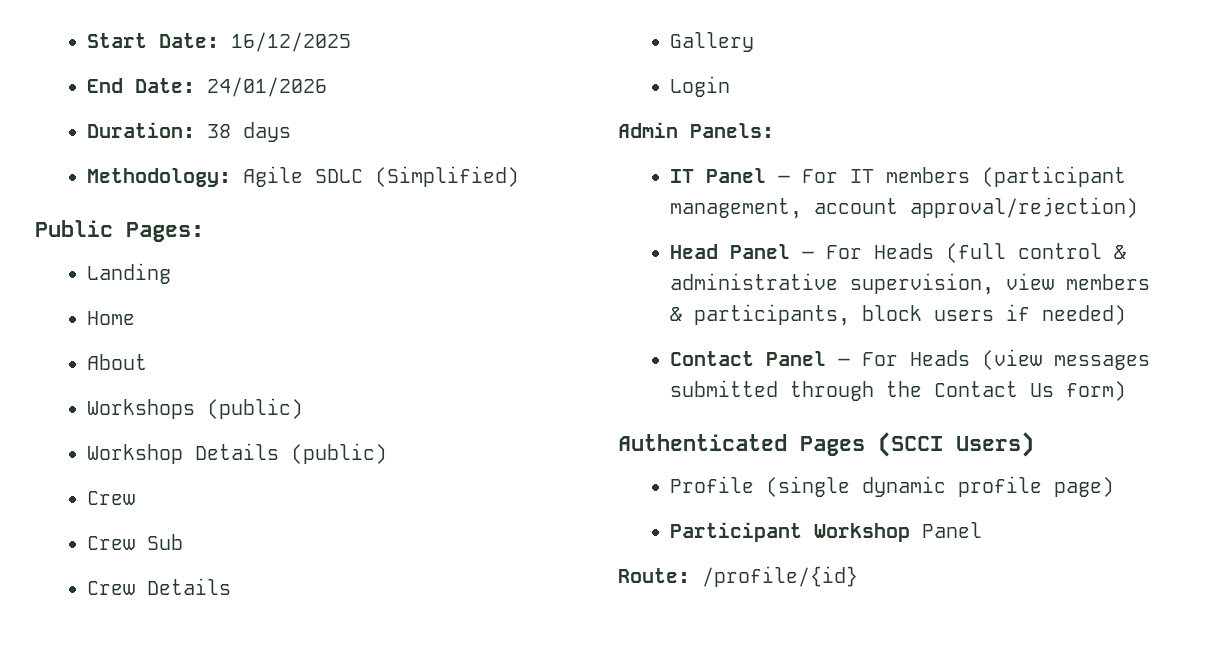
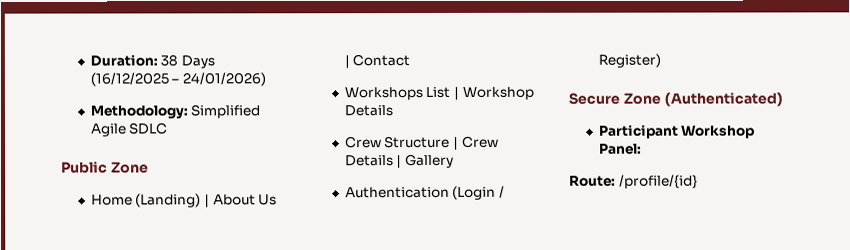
- Start Date: 16/12/2025
- End Date: 24/01/2026
- Duration: 38 days
+ Duration: 38 Days (16/12/2025 – 24/01/2026)
- Methodology: Agile SDLC (Simplified)
+ Methodology: Simplified Agile SDLC
- Public Pages:
- Landing
+ Public Zone
- Home
- About
+ Home (Landing) | About Us | Contact
- Workshops (public)
- Workshop Details (public)
- Crew
- Crew Sub
- Crew Details
- Gallery
+ Workshops List | Workshop Details
+ Crew Structure | Crew Details | Gallery
- Login
- Admin Panels:
- IT Panel – For IT members (participant management, account approval/rejection)
- Head Panel – For Heads (full control & administrative supervision, view members & participants, block users if needed)
- Contact Panel – For Heads (view messages submitted through the Contact Us form)
- Authenticated Pages (SCCI Users)
- Profile (single dynamic profile page)
+ Authentication (Login / Register)
+ Secure Zone (Authenticated)
- Participant Workshop Panel
+ Participant Workshop Panel:

